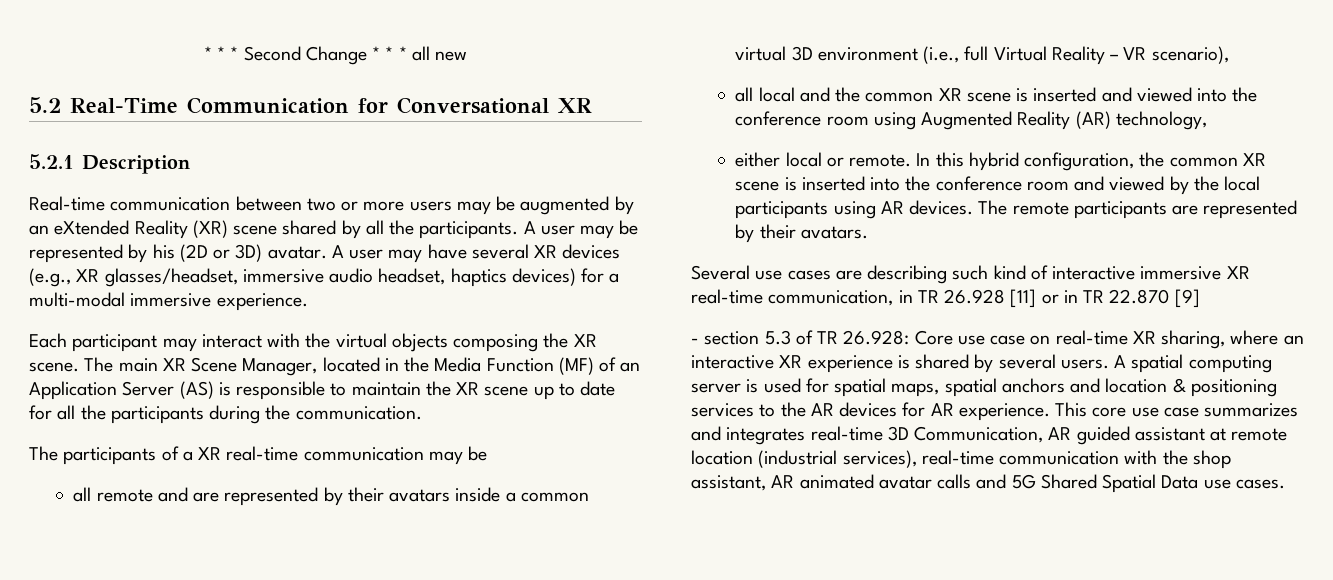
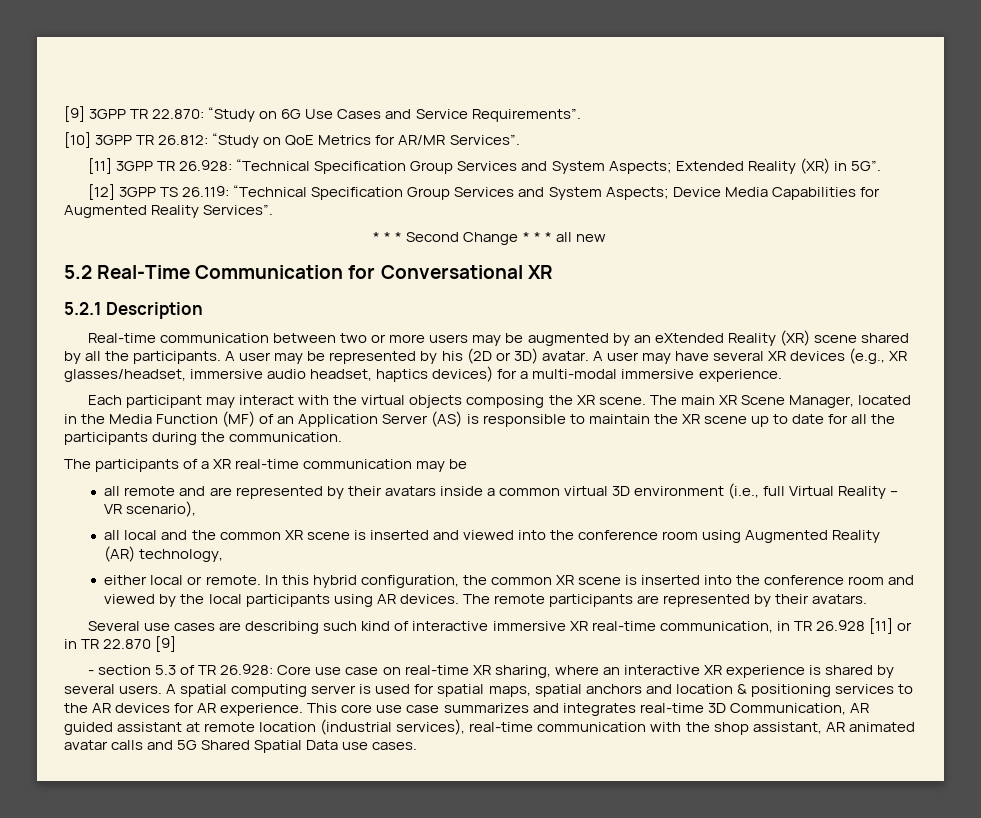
+ [9] 3GPP TR 22.870: “Study on 6G Use Cases and Service Requirements”.
+ [10] 3GPP TR 26.812: “Study on QoE Metrics for AR/MR Services”.
+ [11] 3GPP TR 26.928: “Technical Specification Group Services and System Aspects; Extended Reality (XR) in 5G”.
+ [12] 3GPP TS 26.119: “Technical Specification Group Services and System Aspects; Device Media Capabilities for Augmented Reality Services”.

